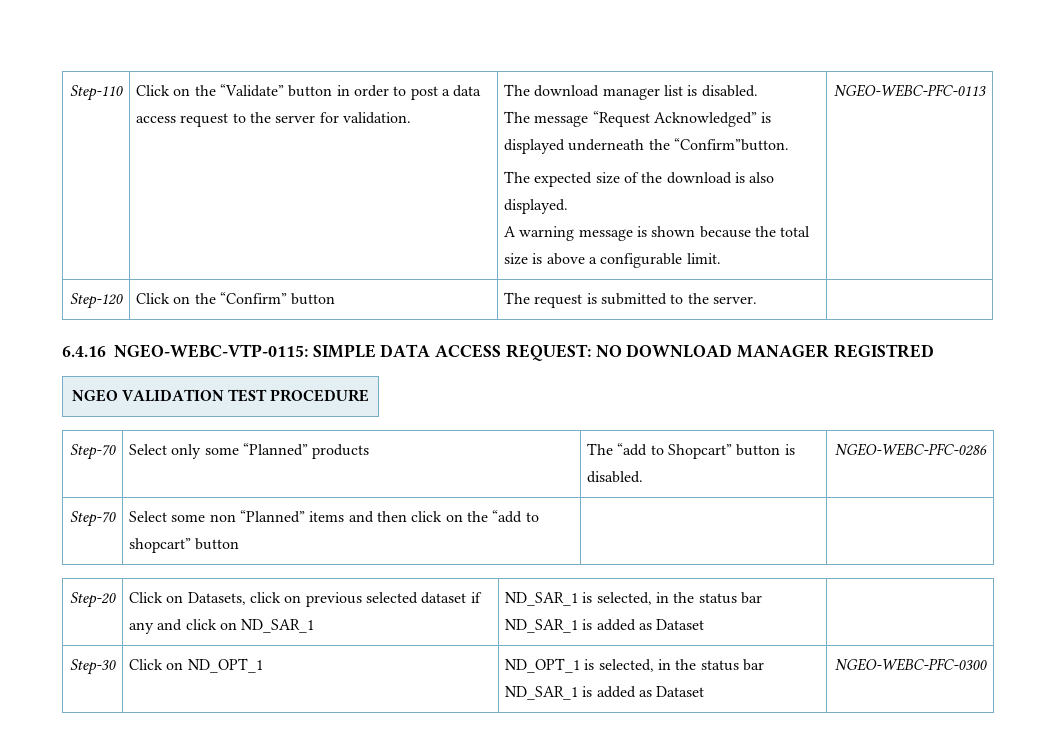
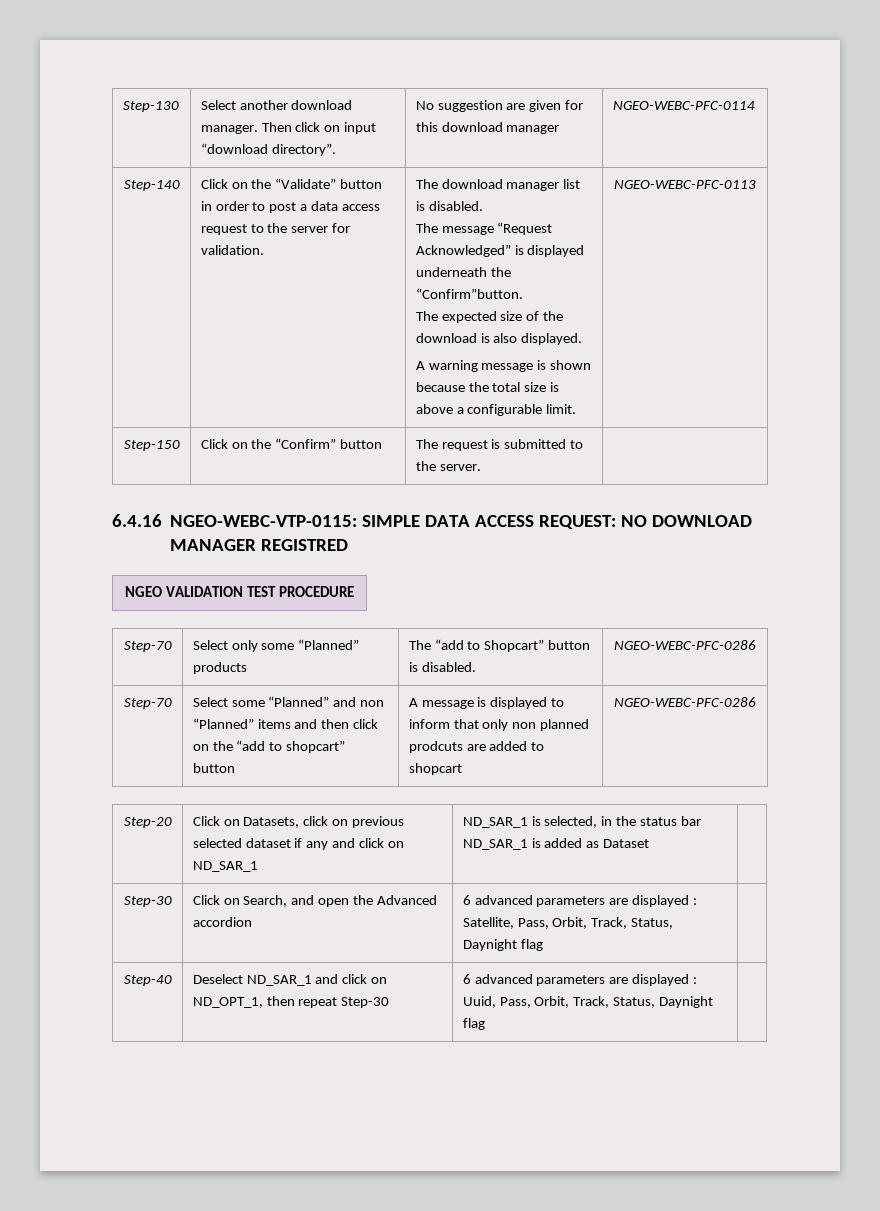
- Step-110
+ Step-130 | Select another download manager. Then click on input “download directory”. | No suggestion are given for this download manager | NGEO-WEBC-PFC-0114
+ Step-140
- Step-120 | Click on the “Confirm” button | The request is submitted to the server. |
+ Step-150 | Click on the “Confirm” button | The request is submitted to the server. |
- Step-70 | Select some non “Planned” items and then click on the “add to shopcart” button | |
+ Step-70 | Select some “Planned” and non “Planned” items and then click on the “add to shopcart” button | A message is displayed to inform that only non planned prodcuts are added to shopcart | NGEO-WEBC-PFC-0286
- Step-30 | Click on ND_OPT_1 | ND_OPT_1 is selected, in the status bar ND_SAR_1 is added as Dataset | NGEO-WEBC-PFC-0300
+ Step-30 | Click on Search, and open the Advanced accordion | 6 advanced parameters are displayed : Satellite, Pass, Orbit, Track, Status, Daynight flag |
+ Step-40 | Deselect ND_SAR_1 and click on ND_OPT_1, then repeat Step-30 | 6 advanced parameters are displayed : Uuid, Pass, Orbit, Track, Status, Daynight flag |

